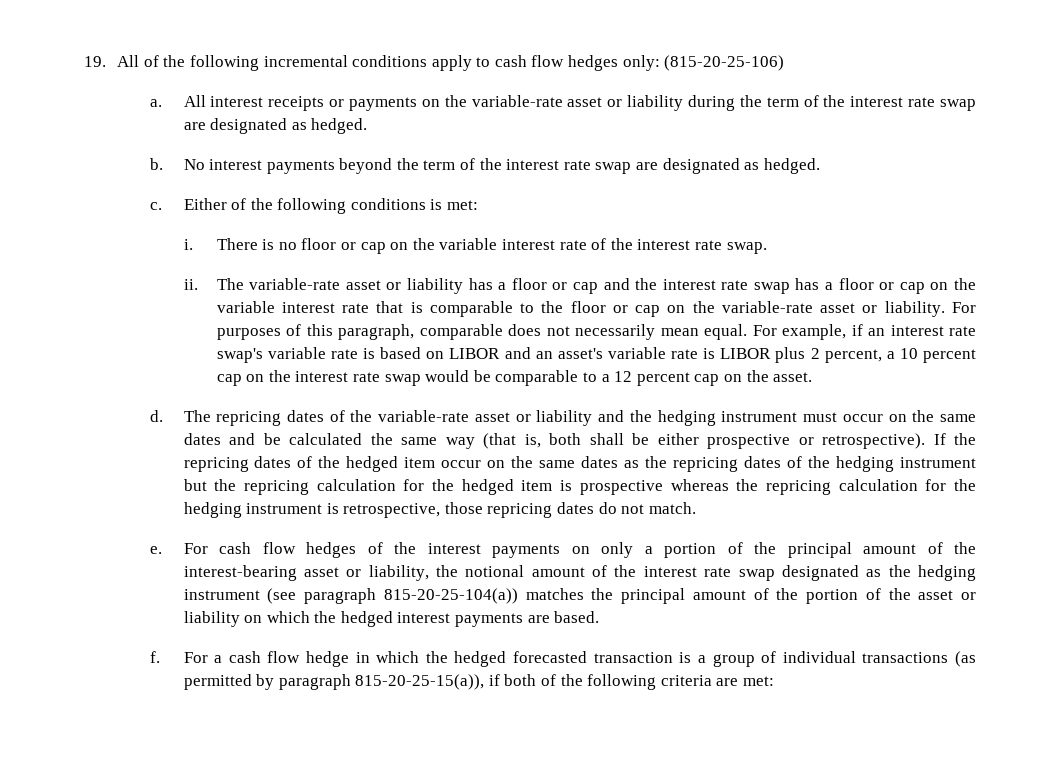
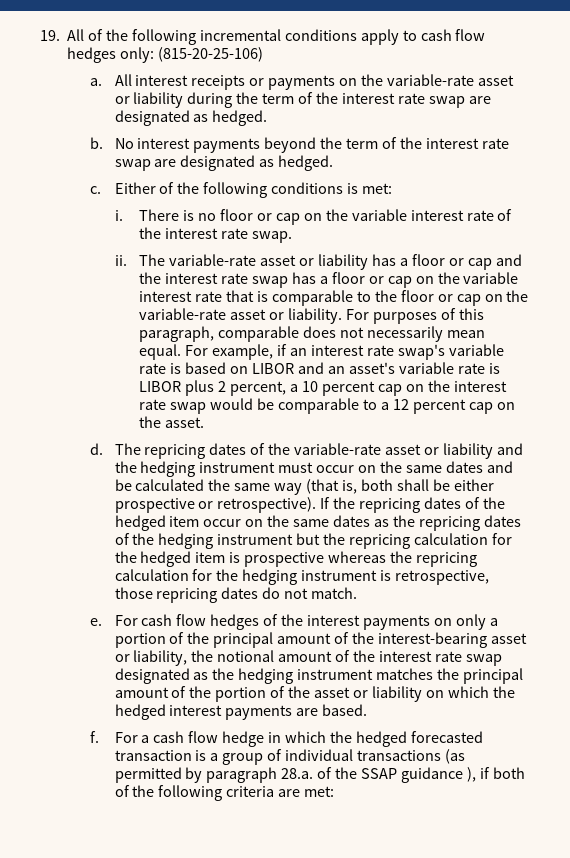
- For cash flow hedges of the interest payments on only a portion of the principal amount of the interest-bearing asset or liability, the notional amount of the interest rate swap designated as the hedging instrument (see paragraph 815-20-25-104(a)) matches the principal amount of the portion of the asset or liability on which the hedged interest payments are based.
+ For cash flow hedges of the interest payments on only a portion of the principal amount of the interest-bearing asset or liability, the notional amount of the interest rate swap designated as the hedging instrument matches the principal amount of the portion of the asset or liability on which the hedged interest payments are based.
- For a cash flow hedge in which the hedged forecasted transaction is a group of individual transactions (as permitted by paragraph 815-20-25-15(a)), if both of the following criteria are met:
+ For a cash flow hedge in which the hedged forecasted transaction is a group of individual transactions (as permitted by paragraph 28.a. of the SSAP guidance ), if both of the following criteria are met:

